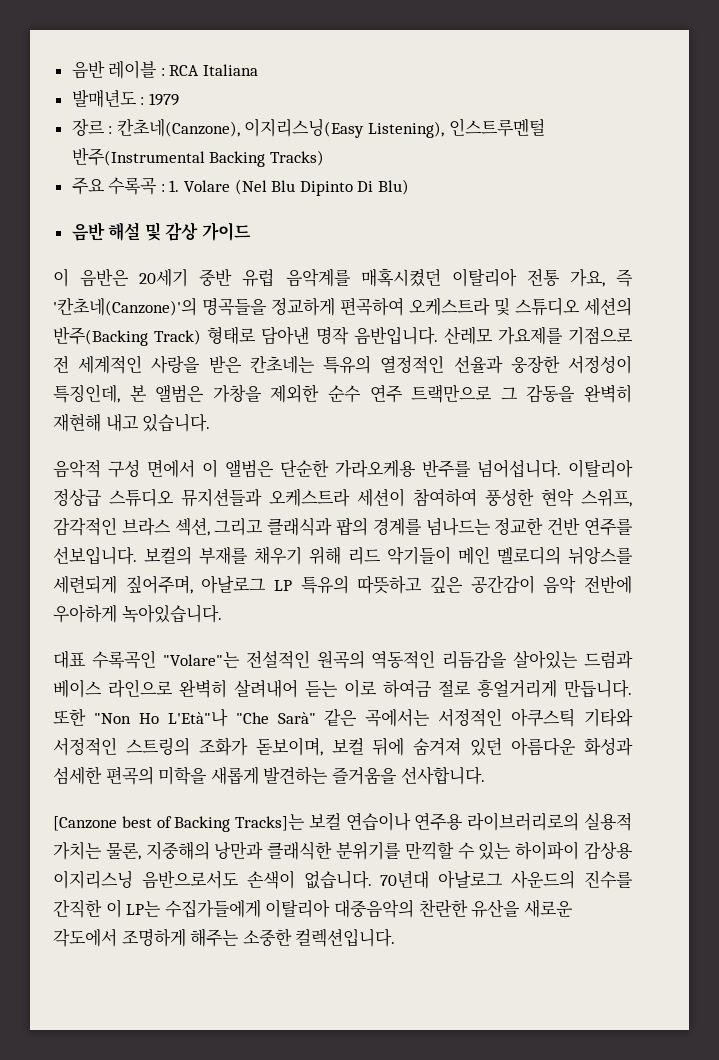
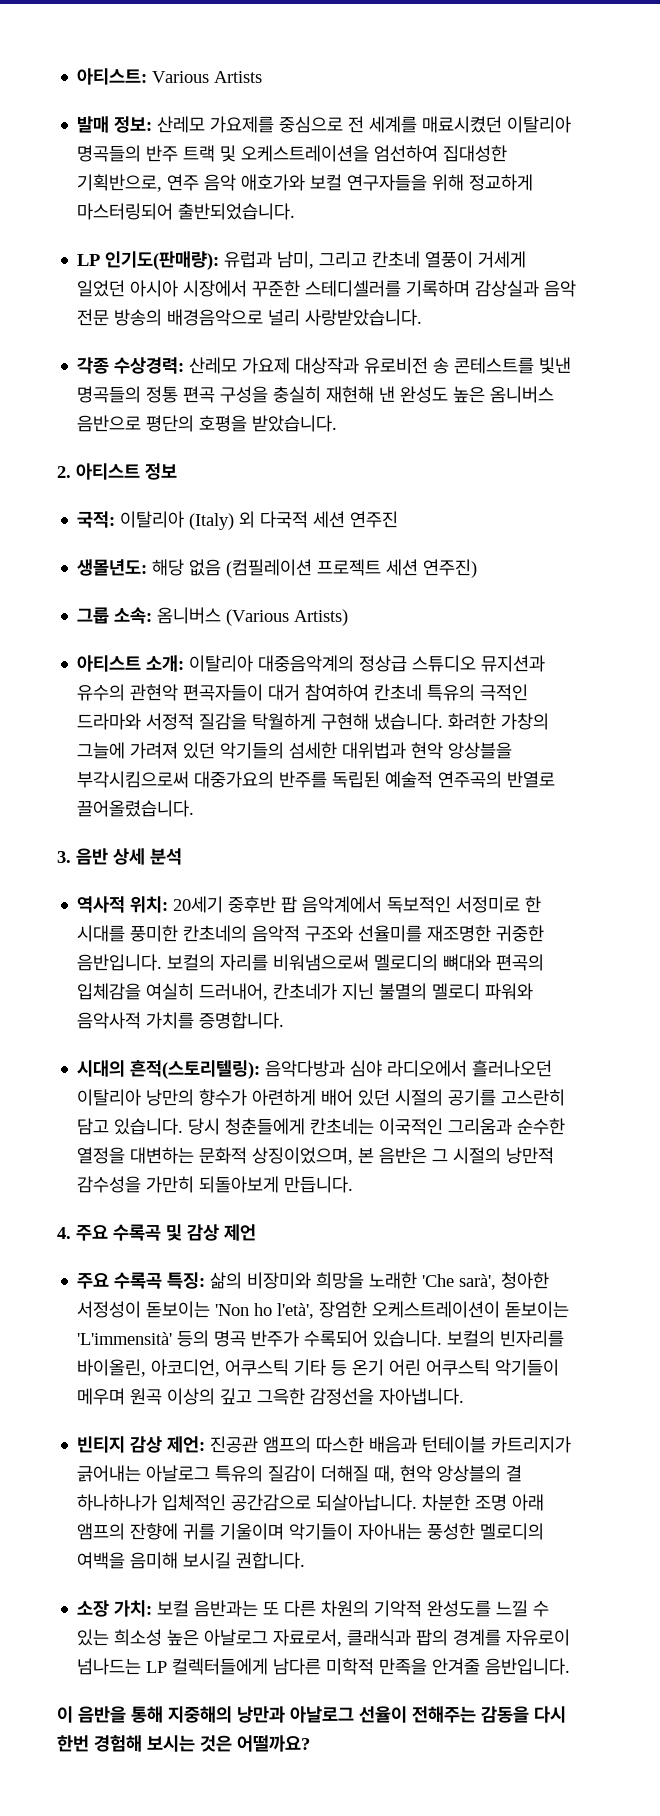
- 음반 레이블 : RCA Italiana
- 발매년도 : 1979
- 장르 : 칸초네(Canzone), 이지리스닝(Easy Listening), 인스트루멘털 반주(Instrumental Backing Tracks)
- 주요 수록곡 : 1. Volare (Nel Blu Dipinto Di Blu)
- 음반 해설 및 감상 가이드
- 이 음반은 20세기 중반 유럽 음악계를 매혹시켰던 이탈리아 전통 가요, 즉 '칸초네(Canzone)'의 명곡들을 정교하게 편곡하여 오케스트라 및 스튜디오 세션의 반주(Backing Track) 형태로 담아낸 명작 음반입니다. 산레모 가요제를 기점으로 전 세계적인 사랑을 받은 칸초네는 특유의 열정적인 선율과 웅장한 서정성이 특징인데, 본 앨범은 가창을 제외한 순수 연주 트랙만으로 그 감동을 완벽히 재현해 내고 있습니다.
- 음악적 구성 면에서 이 앨범은 단순한 가라오케용 반주를 넘어섭니다. 이탈리아 정상급 스튜디오 뮤지션들과 오케스트라 세션이 참여하여 풍성한 현악 스위프, 감각적인 브라스 섹션, 그리고 클래식과 팝의 경계를 넘나드는 정교한 건반 연주를 선보입니다. 보컬의 부재를 채우기 위해 리드 악기들이 메인 멜로디의 뉘앙스를 세련되게 짚어주며, 아날로그 LP 특유의 따뜻하고 깊은 공간감이 음악 전반에 우아하게 녹아있습니다.
- 대표 수록곡인 "Volare"는 전설적인 원곡의 역동적인 리듬감을 살아있는 드럼과 베이스 라인으로 완벽히 살려내어 듣는 이로 하여금 절로 흥얼거리게 만듭니다. 또한 "Non Ho L'Età"나 "Che Sarà" 같은 곡에서는 서정적인 아쿠스틱 기타와 서정적인 스트링의 조화가 돋보이며, 보컬 뒤에 숨겨져 있던 아름다운 화성과 섬세한 편곡의 미학을 새롭게 발견하는 즐거움을 선사합니다.
- [Canzone best of Backing Tracks]는 보컬 연습이나 연주용 라이브러리로의 실용적 가치는 물론, 지중해의 낭만과 클래식한 분위기를 만끽할 수 있는 하이파이 감상용 이지리스닝 음반으로서도 손색이 없습니다. 70년대 아날로그 사운드의 진수를 간직한 이 LP는 수집가들에게 이탈리아 대중음악의 찬란한 유산을 새로운 각도에서 조명하게 해주는 소중한 컬렉션입니다.
+ 아티스트: Various Artists
+ 발매 정보: 산레모 가요제를 중심으로 전 세계를 매료시켰던 이탈리아 명곡들의 반주 트랙 및 오케스트레이션을 엄선하여 집대성한 기획반으로, 연주 음악 애호가와 보컬 연구자들을 위해 정교하게 마스터링되어 출반되었습니다.
+ LP 인기도(판매량): 유럽과 남미, 그리고 칸초네 열풍이 거세게 일었던 아시아 시장에서 꾸준한 스테디셀러를 기록하며 감상실과 음악 전문 방송의 배경음악으로 널리 사랑받았습니다.
+ 각종 수상경력: 산레모 가요제 대상작과 유로비전 송 콘테스트를 빛낸 명곡들의 정통 편곡 구성을 충실히 재현해 낸 완성도 높은 옴니버스 음반으로 평단의 호평을 받았습니다.
+ 2. 아티스트 정보
+ 국적: 이탈리아 (Italy) 외 다국적 세션 연주진
+ 생몰년도: 해당 없음 (컴필레이션 프로젝트 세션 연주진)
+ 그룹 소속: 옴니버스 (Various Artists)
+ 아티스트 소개: 이탈리아 대중음악계의 정상급 스튜디오 뮤지션과 유수의 관현악 편곡자들이 대거 참여하여 칸초네 특유의 극적인 드라마와 서정적 질감을 탁월하게 구현해 냈습니다. 화려한 가창의 그늘에 가려져 있던 악기들의 섬세한 대위법과 현악 앙상블을 부각시킴으로써 대중가요의 반주를 독립된 예술적 연주곡의 반열로 끌어올렸습니다.
+ 3. 음반 상세 분석
+ 역사적 위치: 20세기 중후반 팝 음악계에서 독보적인 서정미로 한 시대를 풍미한 칸초네의 음악적 구조와 선율미를 재조명한 귀중한 음반입니다. 보컬의 자리를 비워냄으로써 멜로디의 뼈대와 편곡의 입체감을 여실히 드러내어, 칸초네가 지닌 불멸의 멜로디 파워와 음악사적 가치를 증명합니다.
+ 시대의 흔적(스토리텔링): 음악다방과 심야 라디오에서 흘러나오던 이탈리아 낭만의 향수가 아련하게 배어 있던 시절의 공기를 고스란히 담고 있습니다. 당시 청춘들에게 칸초네는 이국적인 그리움과 순수한 열정을 대변하는 문화적 상징이었으며, 본 음반은 그 시절의 낭만적 감수성을 가만히 되돌아보게 만듭니다.
+ 4. 주요 수록곡 및 감상 제언
+ 주요 수록곡 특징: 삶의 비장미와 희망을 노래한 'Che sarà', 청아한 서정성이 돋보이는 'Non ho l'età', 장엄한 오케스트레이션이 돋보이는 'L'immensità' 등의 명곡 반주가 수록되어 있습니다. 보컬의 빈자리를 바이올린, 아코디언, 어쿠스틱 기타 등 온기 어린 어쿠스틱 악기들이 메우며 원곡 이상의 깊고 그윽한 감정선을 자아냅니다.
+ 빈티지 감상 제언: 진공관 앰프의 따스한 배음과 턴테이블 카트리지가 긁어내는 아날로그 특유의 질감이 더해질 때, 현악 앙상블의 결 하나하나가 입체적인 공간감으로 되살아납니다. 차분한 조명 아래 앰프의 잔향에 귀를 기울이며 악기들이 자아내는 풍성한 멜로디의 여백을 음미해 보시길 권합니다.
+ 소장 가치: 보컬 음반과는 또 다른 차원의 기악적 완성도를 느낄 수 있는 희소성 높은 아날로그 자료로서, 클래식과 팝의 경계를 자유로이 넘나드는 LP 컬렉터들에게 남다른 미학적 만족을 안겨줄 음반입니다.
+ 이 음반을 통해 지중해의 낭만과 아날로그 선율이 전해주는 감동을 다시 한번 경험해 보시는 것은 어떨까요?

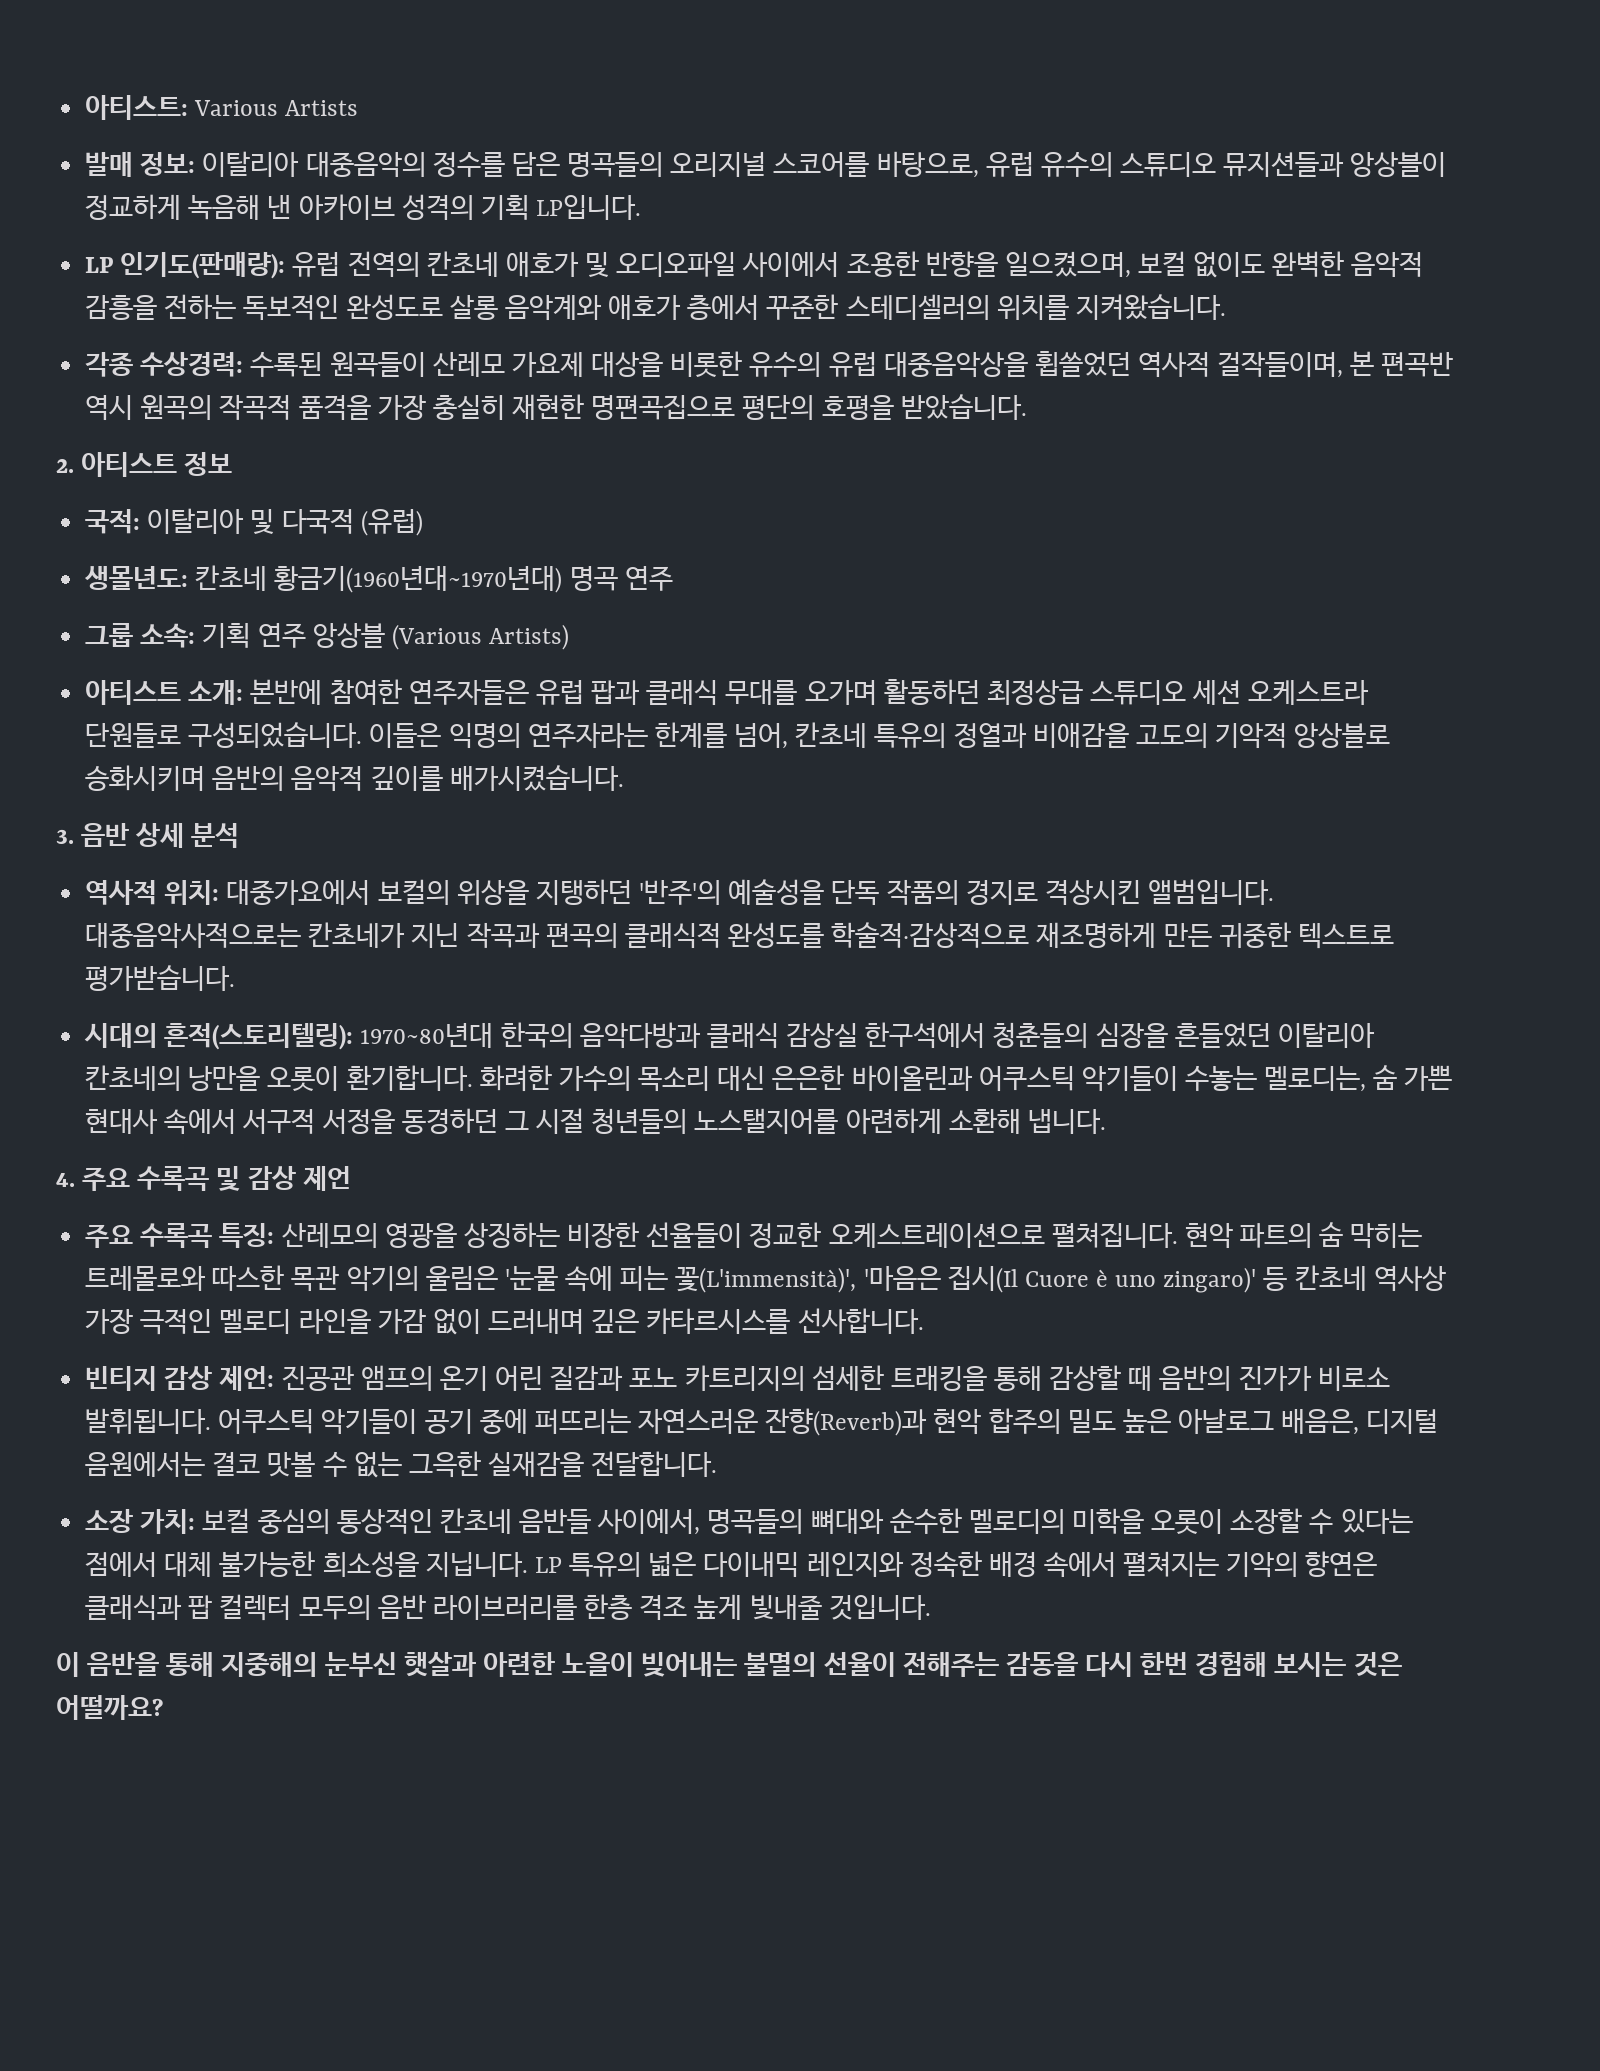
- 발매 정보: 산레모 가요제를 중심으로 전 세계를 매료시켰던 이탈리아 명곡들의 반주 트랙 및 오케스트레이션을 엄선하여 집대성한 기획반으로, 연주 음악 애호가와 보컬 연구자들을 위해 정교하게 마스터링되어 출반되었습니다.
- LP 인기도(판매량): 유럽과 남미, 그리고 칸초네 열풍이 거세게 일었던 아시아 시장에서 꾸준한 스테디셀러를 기록하며 감상실과 음악 전문 방송의 배경음악으로 널리 사랑받았습니다.
- 각종 수상경력: 산레모 가요제 대상작과 유로비전 송 콘테스트를 빛낸 명곡들의 정통 편곡 구성을 충실히 재현해 낸 완성도 높은 옴니버스 음반으로 평단의 호평을 받았습니다.
+ 발매 정보: 이탈리아 대중음악의 정수를 담은 명곡들의 오리지널 스코어를 바탕으로, 유럽 유수의 스튜디오 뮤지션들과 앙상블이 정교하게 녹음해 낸 아카이브 성격의 기획 LP입니다.
+ LP 인기도(판매량): 유럽 전역의 칸초네 애호가 및 오디오파일 사이에서 조용한 반향을 일으켰으며, 보컬 없이도 완벽한 음악적 감흥을 전하는 독보적인 완성도로 살롱 음악계와 애호가 층에서 꾸준한 스테디셀러의 위치를 지켜왔습니다.
+ 각종 수상경력: 수록된 원곡들이 산레모 가요제 대상을 비롯한 유수의 유럽 대중음악상을 휩쓸었던 역사적 걸작들이며, 본 편곡반 역시 원곡의 작곡적 품격을 가장 충실히 재현한 명편곡집으로 평단의 호평을 받았습니다.
- 국적: 이탈리아 (Italy) 외 다국적 세션 연주진
- 생몰년도: 해당 없음 (컴필레이션 프로젝트 세션 연주진)
+ 국적: 이탈리아 및 다국적 (유럽)
+ 생몰년도: 칸초네 황금기(1960년대~1970년대) 명곡 연주
- 그룹 소속: 옴니버스 (Various Artists)
+ 그룹 소속: 기획 연주 앙상블 (Various Artists)
- 아티스트 소개: 이탈리아 대중음악계의 정상급 스튜디오 뮤지션과 유수의 관현악 편곡자들이 대거 참여하여 칸초네 특유의 극적인 드라마와 서정적 질감을 탁월하게 구현해 냈습니다. 화려한 가창의 그늘에 가려져 있던 악기들의 섬세한 대위법과 현악 앙상블을 부각시킴으로써 대중가요의 반주를 독립된 예술적 연주곡의 반열로 끌어올렸습니다.
+ 아티스트 소개: 본반에 참여한 연주자들은 유럽 팝과 클래식 무대를 오가며 활동하던 최정상급 스튜디오 세션 오케스트라 단원들로 구성되었습니다. 이들은 익명의 연주자라는 한계를 넘어, 칸초네 특유의 정열과 비애감을 고도의 기악적 앙상블로 승화시키며 음반의 음악적 깊이를 배가시켰습니다.
- 역사적 위치: 20세기 중후반 팝 음악계에서 독보적인 서정미로 한 시대를 풍미한 칸초네의 음악적 구조와 선율미를 재조명한 귀중한 음반입니다. 보컬의 자리를 비워냄으로써 멜로디의 뼈대와 편곡의 입체감을 여실히 드러내어, 칸초네가 지닌 불멸의 멜로디 파워와 음악사적 가치를 증명합니다.
- 시대의 흔적(스토리텔링): 음악다방과 심야 라디오에서 흘러나오던 이탈리아 낭만의 향수가 아련하게 배어 있던 시절의 공기를 고스란히 담고 있습니다. 당시 청춘들에게 칸초네는 이국적인 그리움과 순수한 열정을 대변하는 문화적 상징이었으며, 본 음반은 그 시절의 낭만적 감수성을 가만히 되돌아보게 만듭니다.
+ 역사적 위치: 대중가요에서 보컬의 위상을 지탱하던 '반주'의 예술성을 단독 작품의 경지로 격상시킨 앨범입니다. 대중음악사적으로는 칸초네가 지닌 작곡과 편곡의 클래식적 완성도를 학술적·감상적으로 재조명하게 만든 귀중한 텍스트로 평가받습니다.
+ 시대의 흔적(스토리텔링): 1970~80년대 한국의 음악다방과 클래식 감상실 한구석에서 청춘들의 심장을 흔들었던 이탈리아 칸초네의 낭만을 오롯이 환기합니다. 화려한 가수의 목소리 대신 은은한 바이올린과 어쿠스틱 악기들이 수놓는 멜로디는, 숨 가쁜 현대사 속에서 서구적 서정을 동경하던 그 시절 청년들의 노스탤지어를 아련하게 소환해 냅니다.
- 주요 수록곡 특징: 삶의 비장미와 희망을 노래한 'Che sarà', 청아한 서정성이 돋보이는 'Non ho l'età', 장엄한 오케스트레이션이 돋보이는 'L'immensità' 등의 명곡 반주가 수록되어 있습니다. 보컬의 빈자리를 바이올린, 아코디언, 어쿠스틱 기타 등 온기 어린 어쿠스틱 악기들이 메우며 원곡 이상의 깊고 그윽한 감정선을 자아냅니다.
+ 주요 수록곡 특징: 산레모의 영광을 상징하는 비장한 선율들이 정교한 오케스트레이션으로 펼쳐집니다. 현악 파트의 숨 막히는 트레몰로와 따스한 목관 악기의 울림은 '눈물 속에 피는 꽃(L'immensità)', '마음은 집시(Il Cuore è uno zingaro)' 등 칸초네 역사상 가장 극적인 멜로디 라인을 가감 없이 드러내며 깊은 카타르시스를 선사합니다.
- 빈티지 감상 제언: 진공관 앰프의 따스한 배음과 턴테이블 카트리지가 긁어내는 아날로그 특유의 질감이 더해질 때, 현악 앙상블의 결 하나하나가 입체적인 공간감으로 되살아납니다. 차분한 조명 아래 앰프의 잔향에 귀를 기울이며 악기들이 자아내는 풍성한 멜로디의 여백을 음미해 보시길 권합니다.
- 소장 가치: 보컬 음반과는 또 다른 차원의 기악적 완성도를 느낄 수 있는 희소성 높은 아날로그 자료로서, 클래식과 팝의 경계를 자유로이 넘나드는 LP 컬렉터들에게 남다른 미학적 만족을 안겨줄 음반입니다.
- 이 음반을 통해 지중해의 낭만과 아날로그 선율이 전해주는 감동을 다시 한번 경험해 보시는 것은 어떨까요?
+ 빈티지 감상 제언: 진공관 앰프의 온기 어린 질감과 포노 카트리지의 섬세한 트래킹을 통해 감상할 때 음반의 진가가 비로소 발휘됩니다. 어쿠스틱 악기들이 공기 중에 퍼뜨리는 자연스러운 잔향(Reverb)과 현악 합주의 밀도 높은 아날로그 배음은, 디지털 음원에서는 결코 맛볼 수 없는 그윽한 실재감을 전달합니다.
+ 소장 가치: 보컬 중심의 통상적인 칸초네 음반들 사이에서, 명곡들의 뼈대와 순수한 멜로디의 미학을 오롯이 소장할 수 있다는 점에서 대체 불가능한 희소성을 지닙니다. LP 특유의 넓은 다이내믹 레인지와 정숙한 배경 속에서 펼쳐지는 기악의 향연은 클래식과 팝 컬렉터 모두의 음반 라이브러리를 한층 격조 높게 빛내줄 것입니다.
+ 이 음반을 통해 지중해의 눈부신 햇살과 아련한 노을이 빚어내는 불멸의 선율이 전해주는 감동을 다시 한번 경험해 보시는 것은 어떨까요?

